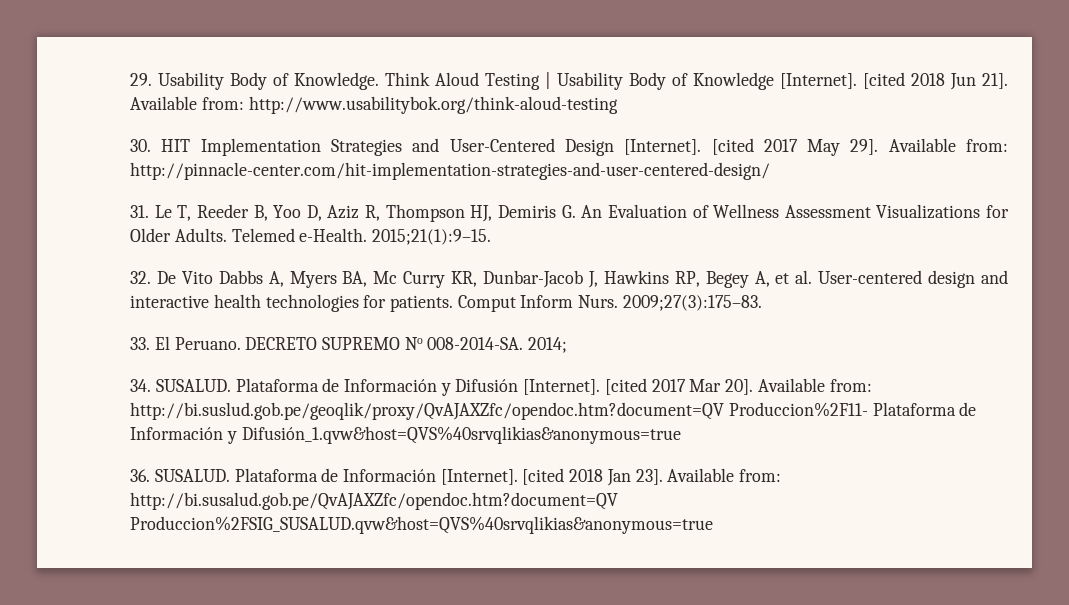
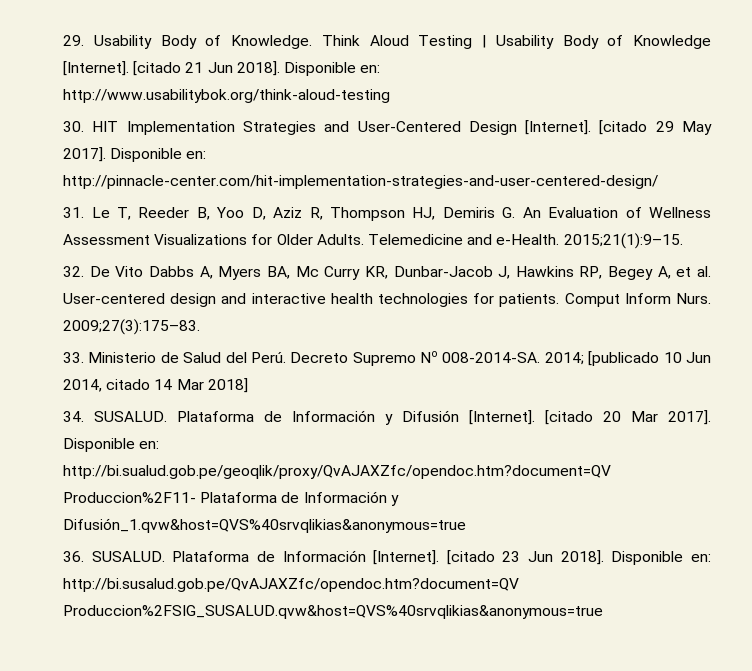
- [cited 2018 Jun 21]. Available from: http://www.usabilitybok.org/think-aloud-testing
+ [citado 21 Jun 2018]. Disponible en: http://www.usabilitybok.org/think-aloud-testing
- [cited 2017 May 29]. Available from: http://pinnacle-center.com/hit-implementation-strategies-and-user-centered-design/
+ [citado 29 May 2017]. Disponible en: http://pinnacle-center.com/hit-implementation-strategies-and-user-centered-design/
- Telemed e-Health.
+ Telemedicine and e-Health.
- 33. El Peruano. DECRETO SUPREMO No 008-2014-SA. 2014;
+ 33. Ministerio de Salud del Perú. Decreto Supremo No 008-2014-SA. 2014; [publicado 10 Jun 2014, citado 14 Mar 2018]
- [cited 2017 Mar 20]. Available from: http://bi.suslud.gob.pe/geoqlik/proxy/QvAJAXZfc/opendoc.htm?document=QV Produccion%2F11- Plataforma de Información y Difusión_1.qvw&host=QVS%40srvqlikias&anonymous=true
+ [citado 20 Mar 2017]. Disponible en: http://bi.sualud.gob.pe/geoqlik/proxy/QvAJAXZfc/opendoc.htm?document=QV Produccion%2F11- Plataforma de Información y Difusión_1.qvw&host=QVS%40srvqlikias&anonymous=true
- [cited 2018 Jan 23]. Available from: http://bi.susalud.gob.pe/QvAJAXZfc/opendoc.htm?document=QV Produccion%2FSIG_SUSALUD.qvw&host=QVS%40srvqlikias&anonymous=true
+ [citado 23 Jun 2018]. Disponible en: http://bi.susalud.gob.pe/QvAJAXZfc/opendoc.htm?document=QV Produccion%2FSIG_SUSALUD.qvw&host=QVS%40srvqlikias&anonymous=true

